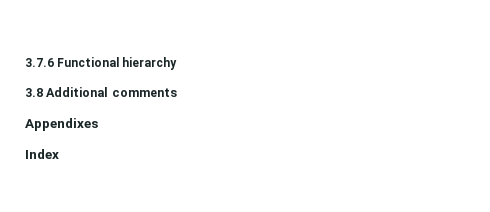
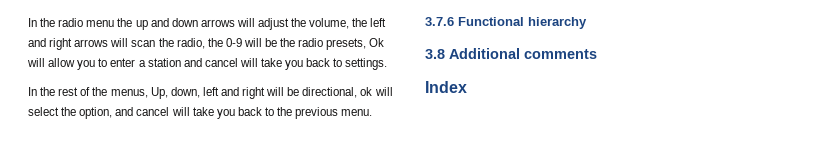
+ In the radio menu the up and down arrows will adjust the volume, the left and right arrows will scan the radio, the 0-9 will be the radio presets, Ok will allow you to enter a station and cancel will take you back to settings.
+ In the rest of the menus, Up, down, left and right will be directional, ok will select the option, and cancel will take you back to the previous menu.
- Appendixes

